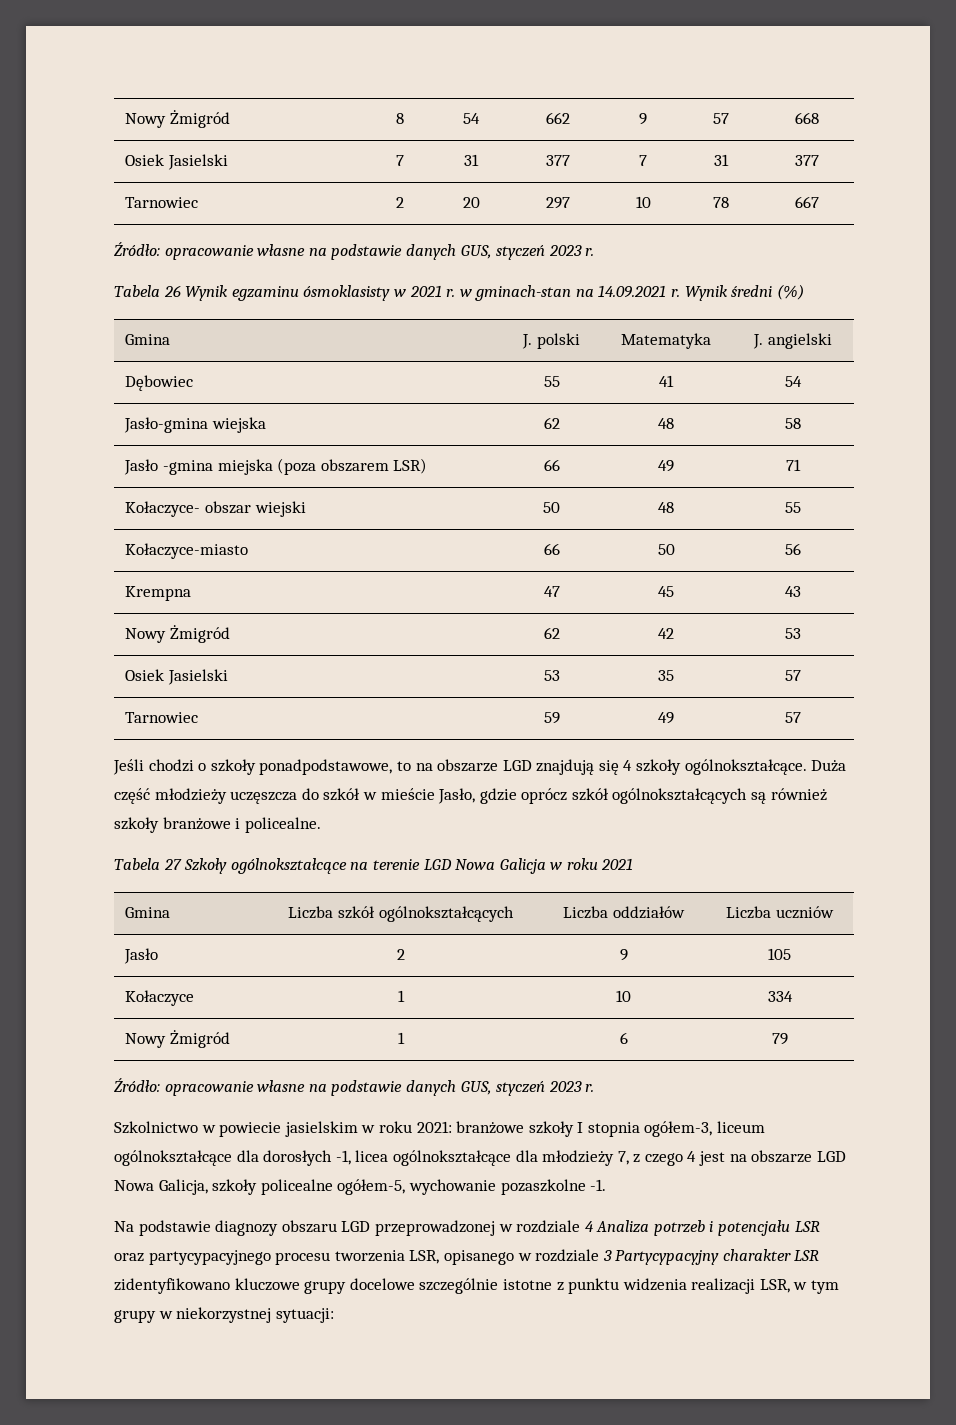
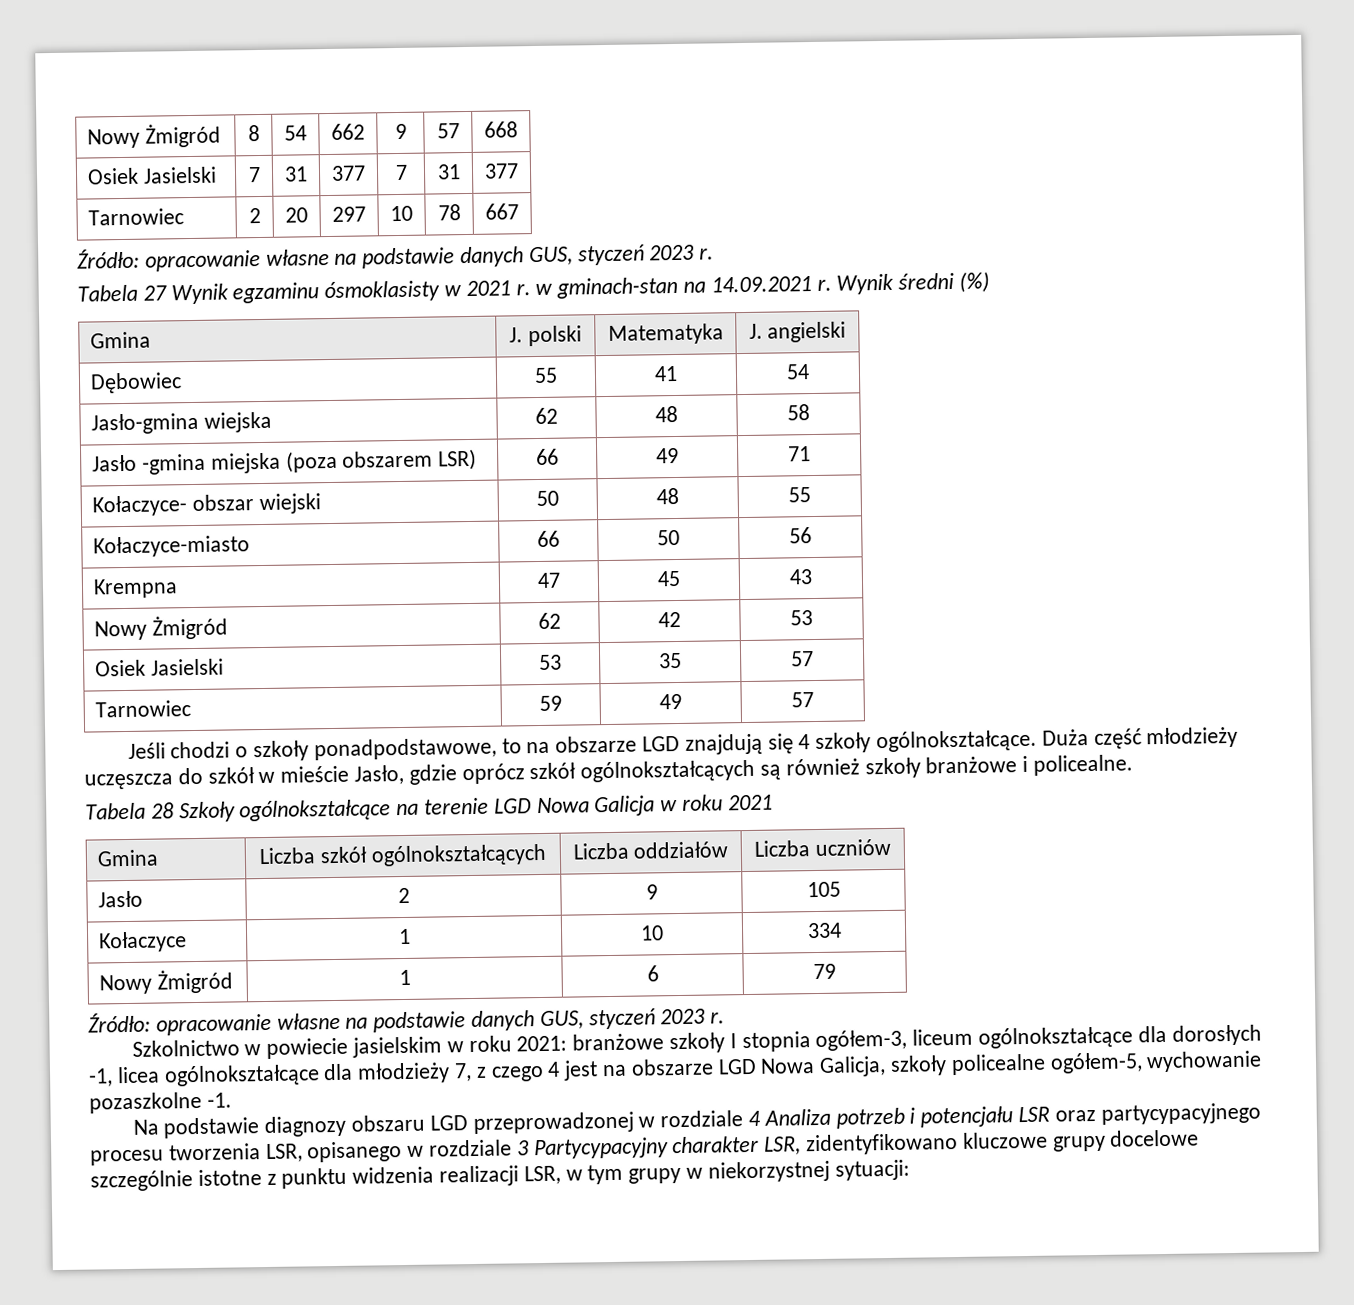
- Tabela 26 Wynik egzaminu ósmoklasisty w 2021 r. w gminach-stan na 14.09.2021 r.
+ Tabela 27 Wynik egzaminu ósmoklasisty w 2021 r. w gminach-stan na 14.09.2021 r.
- Tabela 27 Szkoły ogólnokształcące na terenie LGD Nowa Galicja w roku 2021
+ Tabela 28 Szkoły ogólnokształcące na terenie LGD Nowa Galicja w roku 2021
- Na podstawie diagnozy obszaru LGD przeprowadzonej w rozdziale 4 Analiza potrzeb i potencjału LSR oraz partycypacyjnego procesu tworzenia LSR, opisanego w rozdziale 3 Partycypacyjny charakter LSR zidentyfikowano kluczowe grupy docelowe szczególnie istotne z punktu widzenia realizacji LSR, w tym grupy w niekorzystnej sytuacji:
+ Na podstawie diagnozy obszaru LGD przeprowadzonej w rozdziale 4 Analiza potrzeb i potencjału LSR oraz partycypacyjnego procesu tworzenia LSR, opisanego w rozdziale 3 Partycypacyjny charakter LSR, zidentyfikowano kluczowe grupy docelowe szczególnie istotne z punktu widzenia realizacji LSR, w tym grupy w niekorzystnej sytuacji:

